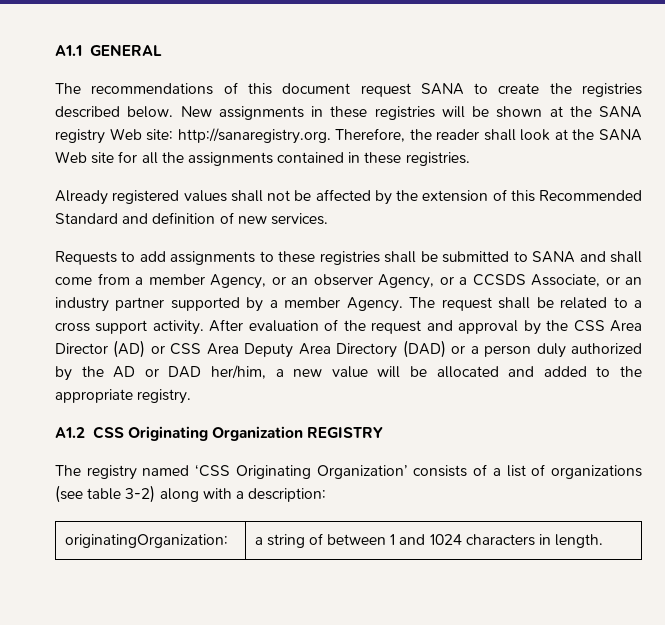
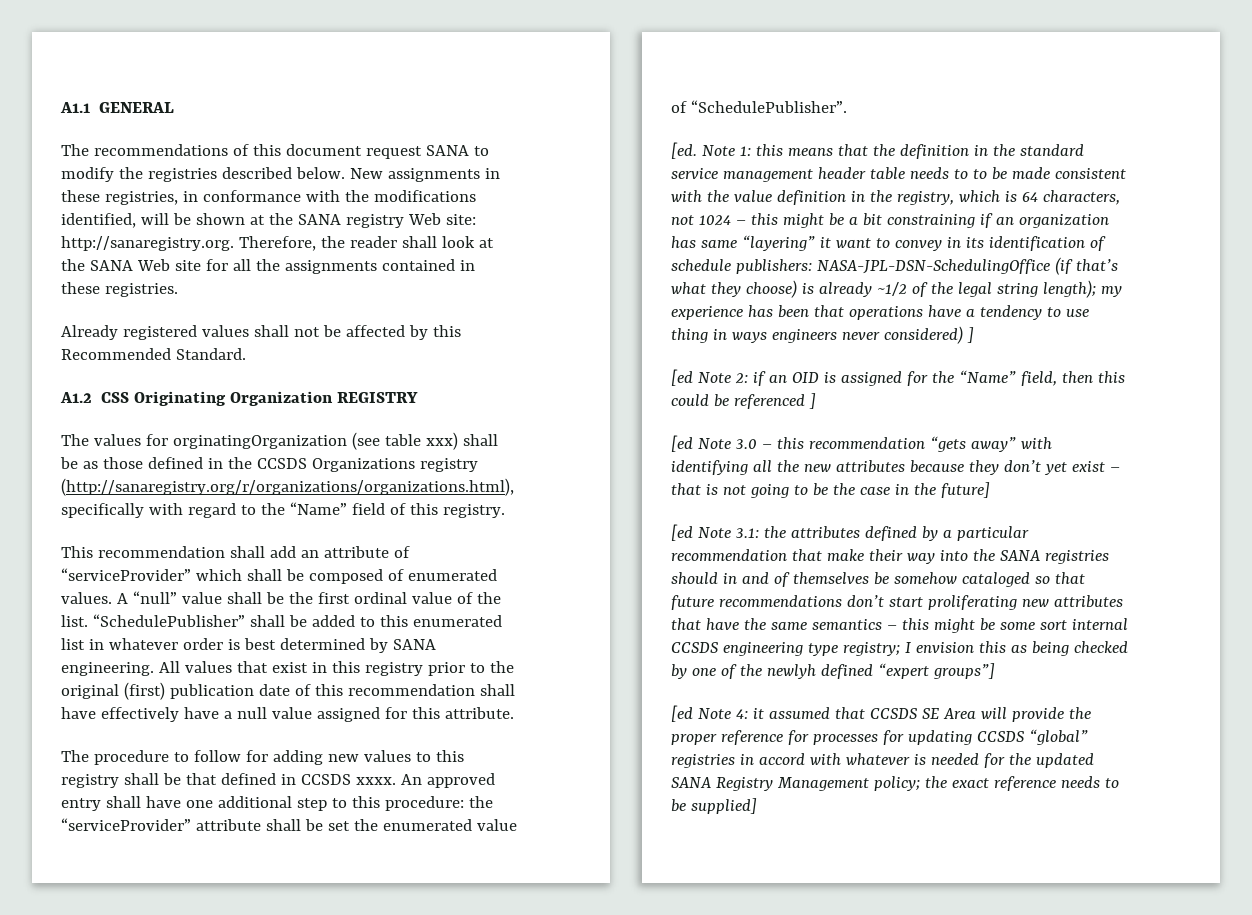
- The recommendations of this document request SANA to create the registries described below.
+ The recommendations of this document request SANA to modify the registries described below.
- New assignments in these registries will be shown at the SANA registry Web site: http://sanaregistry.org. Therefore, the reader shall look at the SANA Web site for all the assignments contained in these registries.
+ New assignments in these registries, in conformance with the modifications identified, will be shown at the SANA registry Web site: http://sanaregistry.org. Therefore, the reader shall look at the SANA Web site for all the assignments contained in these registries.
- Already registered values shall not be affected by the extension of this Recommended Standard and definition of new services.
- Requests to add assignments to these registries shall be submitted to SANA and shall come from a member Agency, or an observer Agency, or a CCSDS Associate, or an industry partner supported by a member Agency. The request shall be related to a cross support activity. After evaluation of the request and approval by the CSS Area Director (AD) or CSS Area Deputy Area Directory (DAD) or a person duly authorized by the AD or DAD her/him, a new value will be allocated and added to the appropriate registry.
+ Already registered values shall not be affected by this Recommended Standard.
- The registry named ‘CSS Originating Organization’ consists of a list of organizations (see table 3-2) along with a description:
- originatingOrganization: | a string of between 1 and 1024 characters in length.
+ The values for orginatingOrganization (see table xxx) shall be as those defined in the CCSDS Organizations registry (http://sanaregistry.org/r/organizations/organizations.html), specifically with regard to the “Name” field of this registry.
+ This recommendation shall add an attribute of “serviceProvider” which shall be composed of enumerated values. A “null” value shall be the first ordinal value of the list. “SchedulePublisher” shall be added to this enumerated list in whatever order is best determined by SANA engineering. All values that exist in this registry prior to the original (first) publication date of this recommendation shall have effectively have a null value assigned for this attribute.
+ The procedure to follow for adding new values to this registry shall be that defined in CCSDS xxxx. An approved entry shall have one additional step to this procedure: the “serviceProvider” attribute shall be set the enumerated value of “SchedulePublisher”.
+ [ed. Note 1: this means that the definition in the standard service management header table needs to to be made consistent with the value definition in the registry, which is 64 characters, not 1024 – this might be a bit constraining if an organization has same “layering” it want to convey in its identification of schedule publishers: NASA-JPL-DSN-SchedulingOffice (if that’s what they choose) is already ~1/2 of the legal string length); my experience has been that operations have a tendency to use thing in ways engineers never considered) ]
+ [ed Note 2: if an OID is assigned for the “Name” field, then this could be referenced ]
+ [ed Note 3.0 – this recommendation “gets away” with identifying all the new attributes because they don’t yet exist – that is not going to be the case in the future]
+ [ed Note 3.1: the attributes defined by a particular recommendation that make their way into the SANA registries should in and of themselves be somehow cataloged so that future recommendations don’t start proliferating new attributes that have the same semantics – this might be some sort internal CCSDS engineering type registry; I envision this as being checked by one of the newlyh defined “expert groups”]
+ [ed Note 4: it assumed that CCSDS SE Area will provide the proper reference for processes for updating CCSDS “global” registries in accord with whatever is needed for the updated SANA Registry Management policy; the exact reference needs to be supplied]

